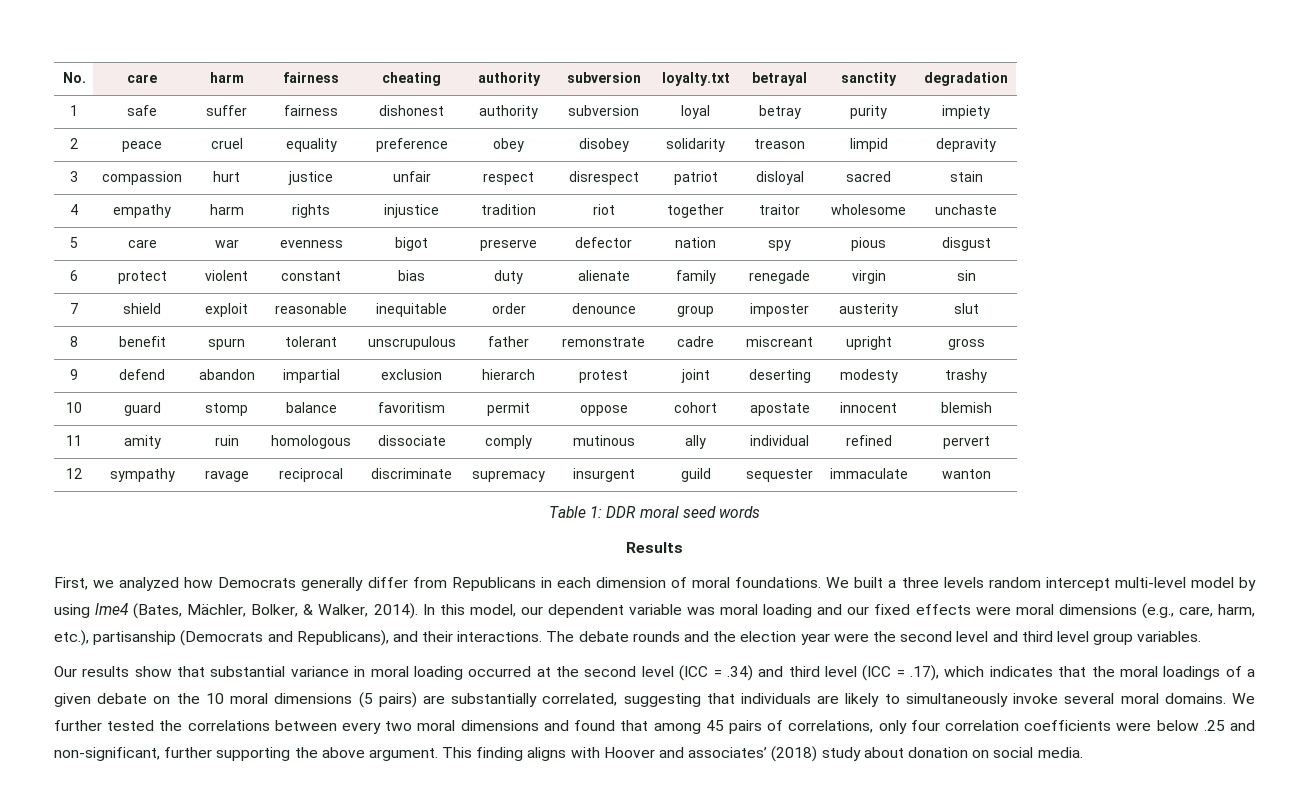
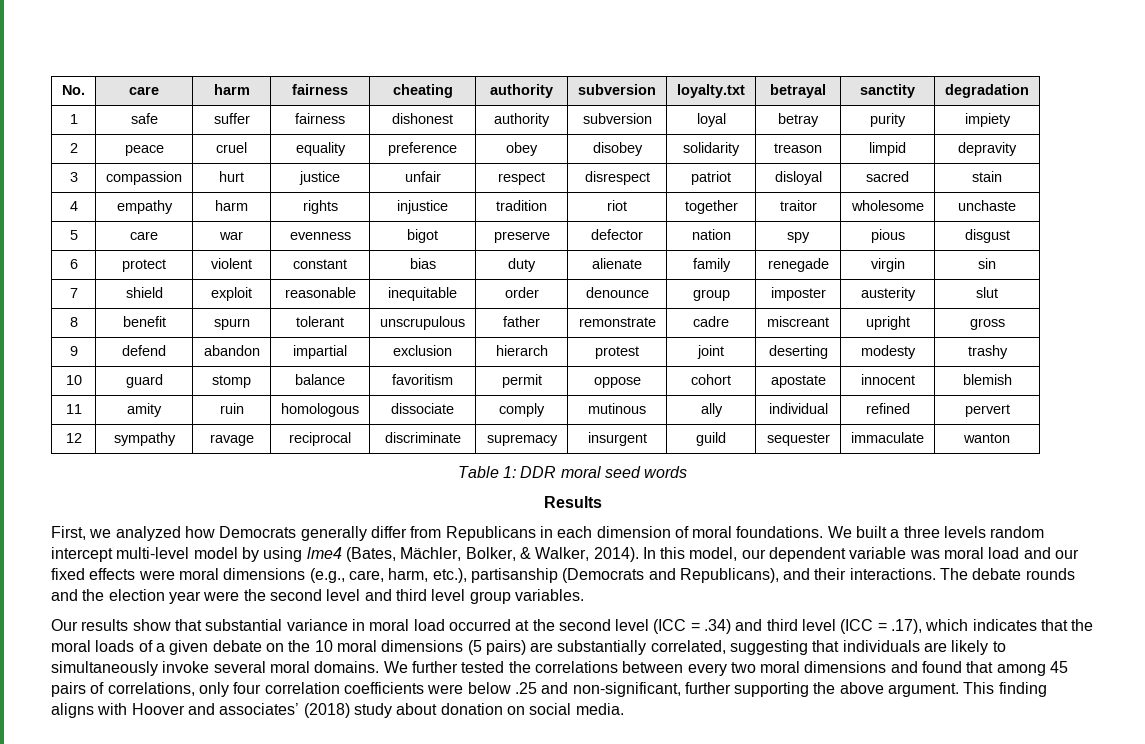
- In this model, our dependent variable was moral loading and our fixed effects were moral dimensions (e.g., care, harm, etc.), partisanship (Democrats and Republicans), and their interactions.
+ In this model, our dependent variable was moral load and our fixed effects were moral dimensions (e.g., care, harm, etc.), partisanship (Democrats and Republicans), and their interactions.
- Our results show that substantial variance in moral loading occurred at the second level (ICC = .34) and third level (ICC = .17), which indicates that the moral loadings of a given debate on the 10 moral dimensions (5 pairs) are substantially correlated, suggesting that individuals are likely to simultaneously invoke several moral domains.
+ Our results show that substantial variance in moral load occurred at the second level (ICC = .34) and third level (ICC = .17), which indicates that the moral loads of a given debate on the 10 moral dimensions (5 pairs) are substantially correlated, suggesting that individuals are likely to simultaneously invoke several moral domains.

